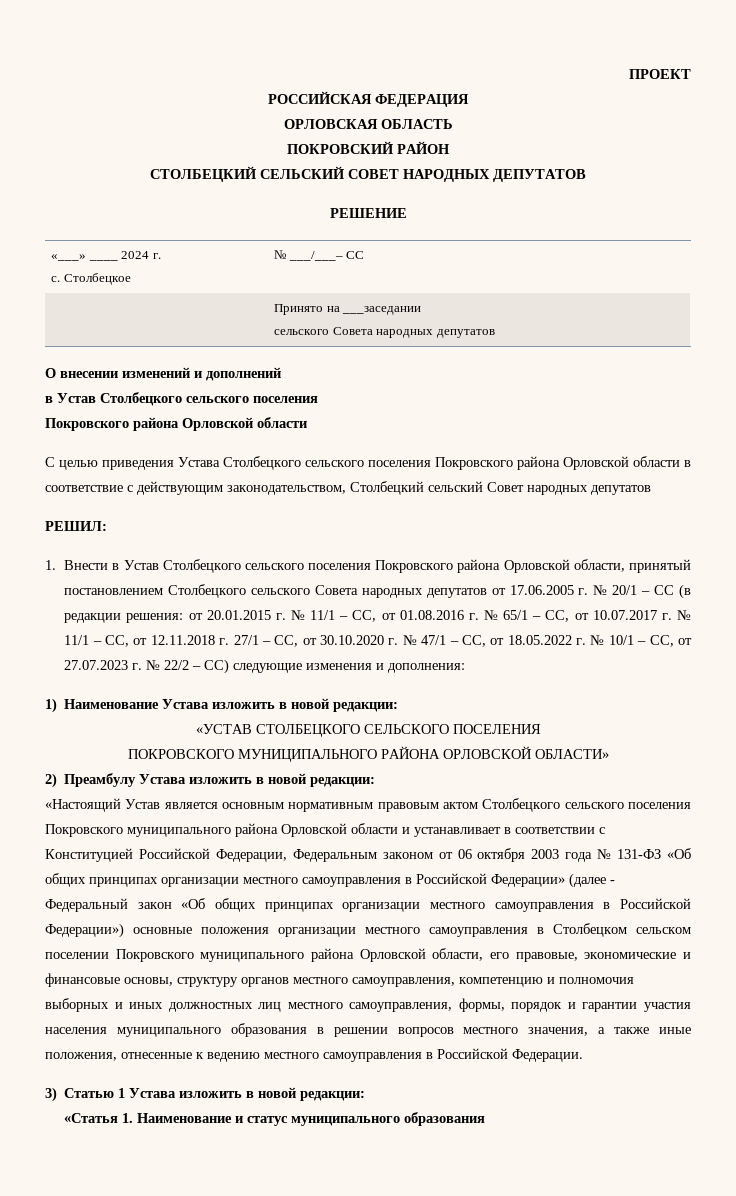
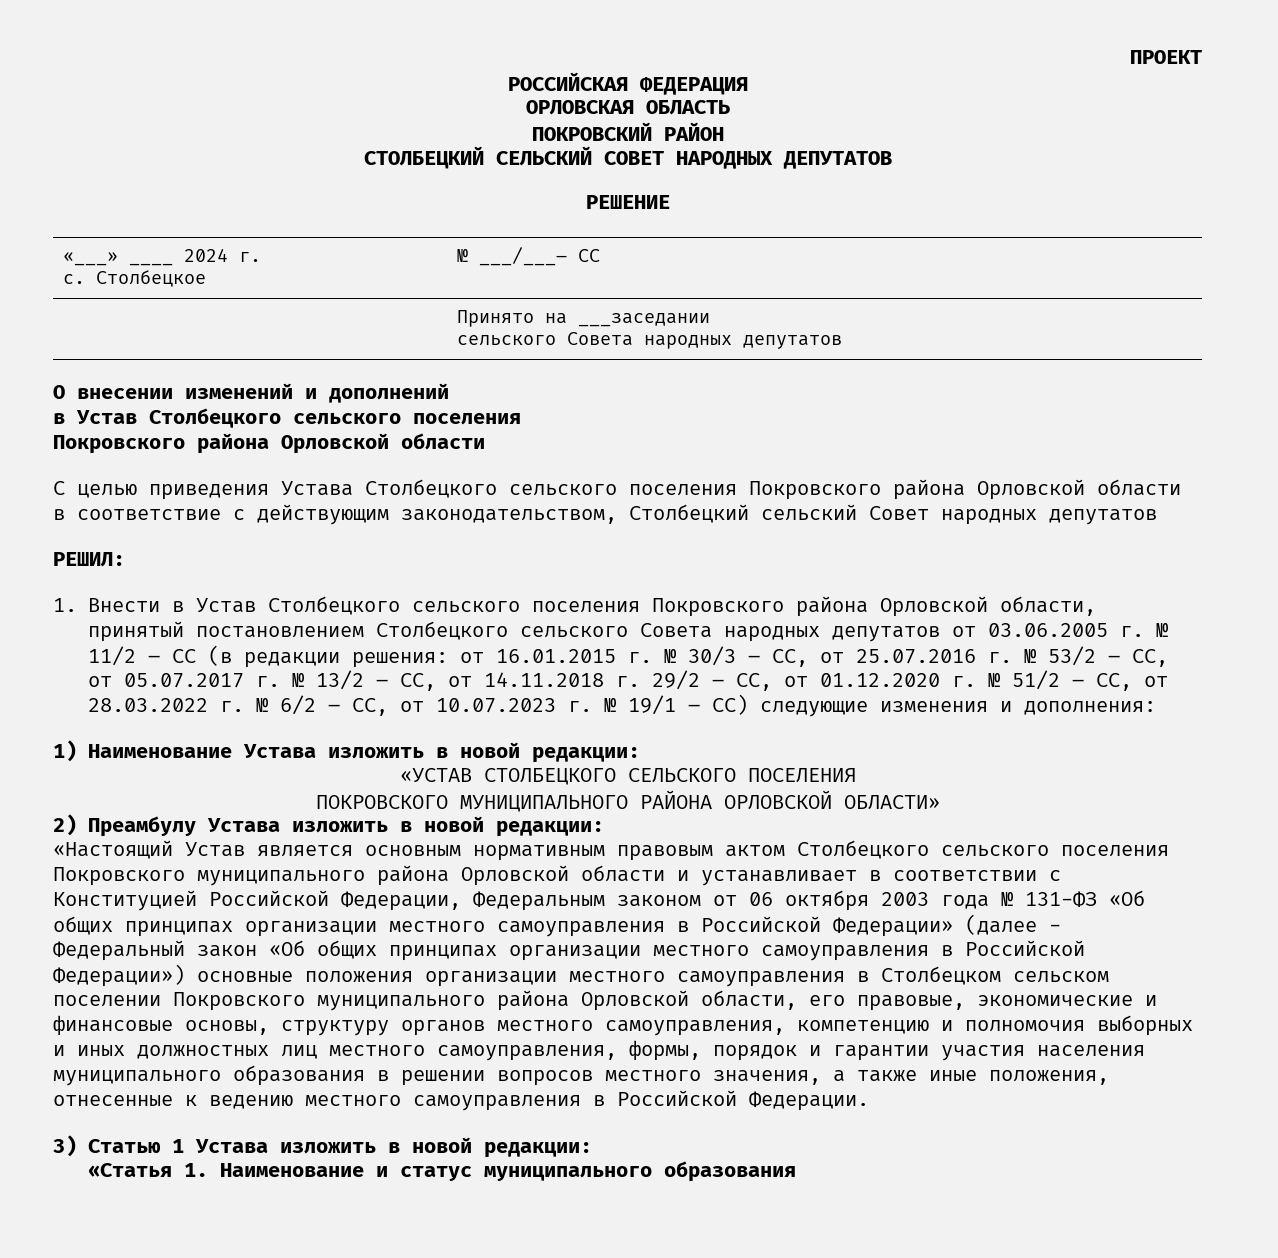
- 1. Внести в Устав Столбецкого сельского поселения Покровского района Орловской области, принятый постановлением Столбецкого сельского Совета народных депутатов от 17.06.2005 г. № 20/1 – СС (в редакции решения: от 20.01.2015 г. № 11/1 – СС, от 01.08.2016 г. № 65/1 – СС, от 10.07.2017 г. № 11/1 – СС, от 12.11.2018 г. 27/1 – СС, от 30.10.2020 г. № 47/1 – СС, от 18.05.2022 г. № 10/1 – СС, от 27.07.2023 г. № 22/2 – СС) следующие изменения и дополнения:
+ 1. Внести в Устав Столбецкого сельского поселения Покровского района Орловской области, принятый постановлением Столбецкого сельского Совета народных депутатов от 03.06.2005 г. № 11/2 – СС (в редакции решения: от 16.01.2015 г. № 30/3 – СС, от 25.07.2016 г. № 53/2 – СС, от 05.07.2017 г. № 13/2 – СС, от 14.11.2018 г. 29/2 – СС, от 01.12.2020 г. № 51/2 – СС, от 28.03.2022 г. № 6/2 – СС, от 10.07.2023 г. № 19/1 – СС) следующие изменения и дополнения:

